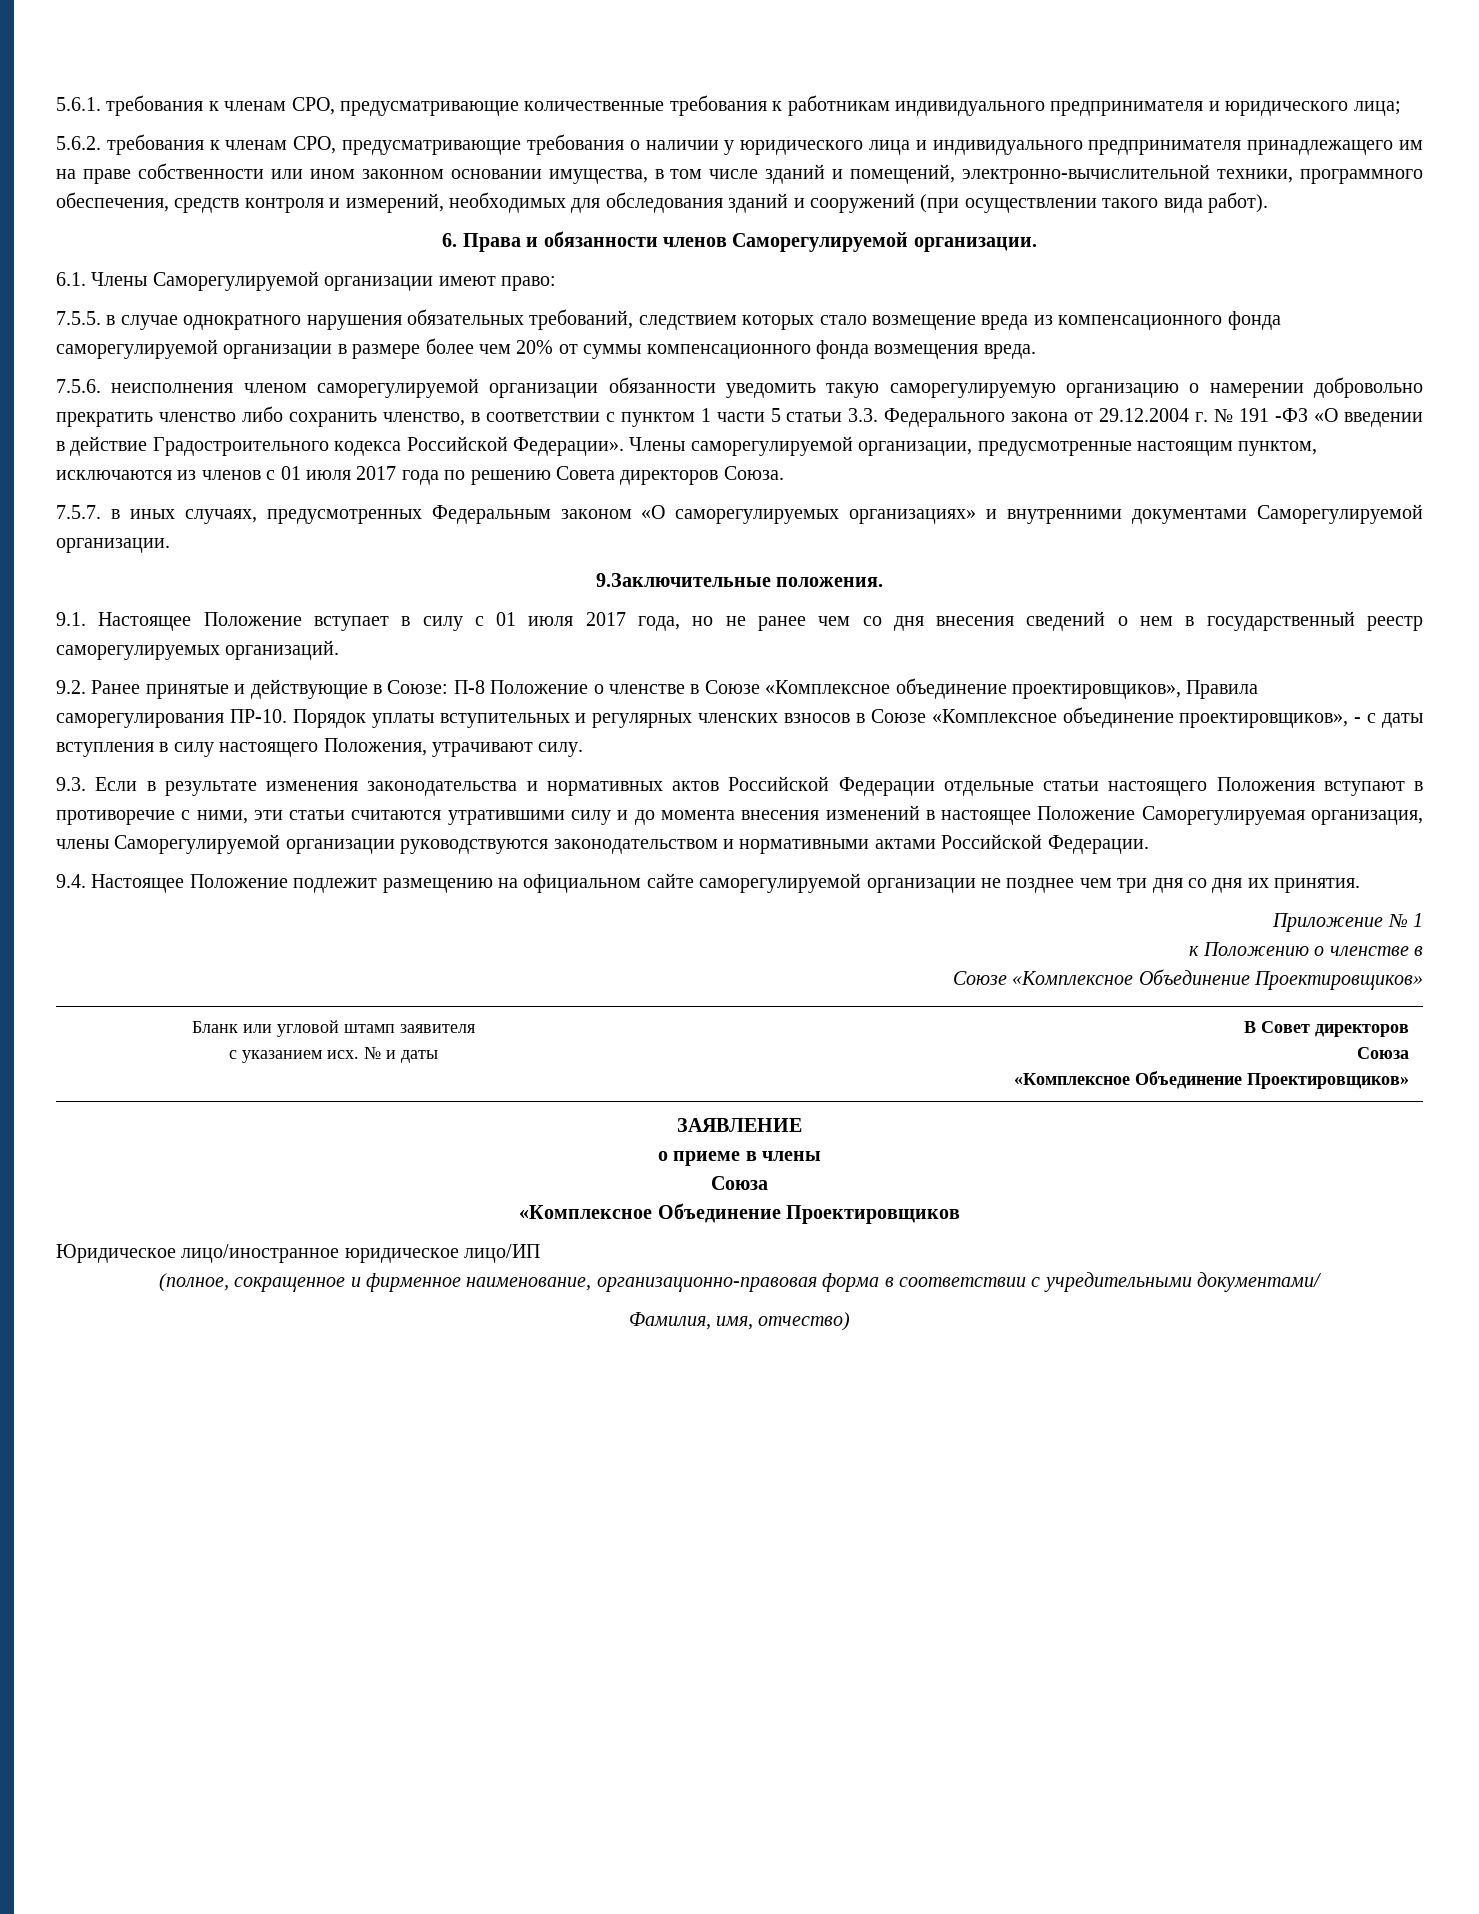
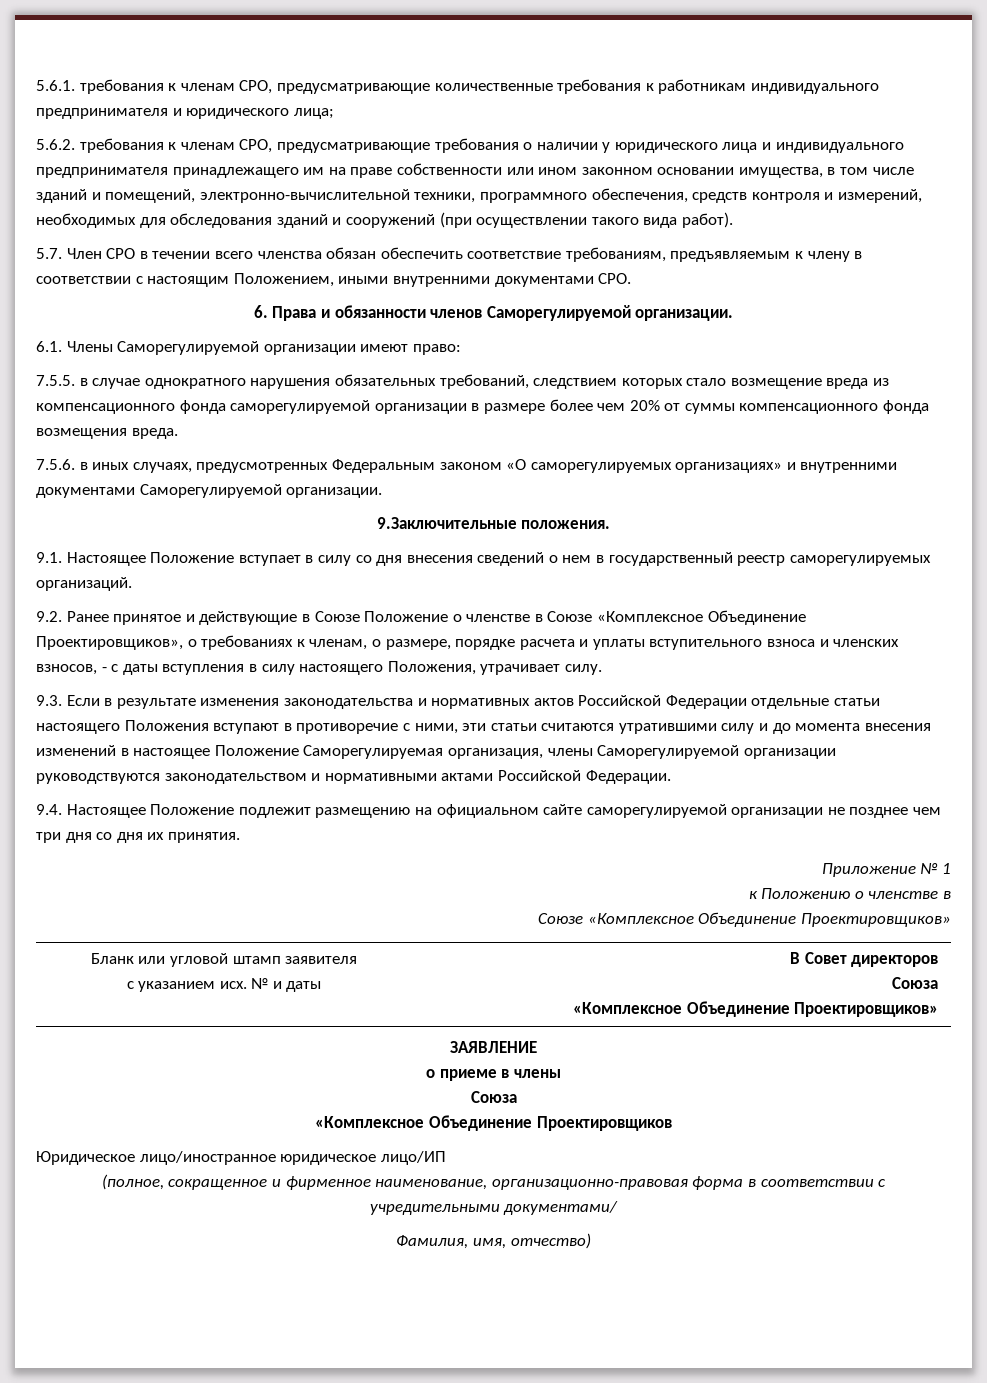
+ 5.7. Член СРО в течении всего членства обязан обеспечить соответствие требованиям, предъявляемым к члену в соответствии с настоящим Положением, иными внутренними документами СРО.
- 7.5.6. неисполнения членом саморегулируемой организации обязанности уведомить такую саморегулируемую организацию о намерении добровольно прекратить членство либо сохранить членство, в соответствии с пунктом 1 части 5 статьи 3.3. Федерального закона от 29.12.2004 г. № 191 -ФЗ «О введении в действие Градостроительного кодекса Российской Федерации». Члены саморегулируемой организации, предусмотренные настоящим пунктом, исключаются из членов с 01 июля 2017 года по решению Совета директоров Союза.
- 7.5.7. в иных случаях, предусмотренных Федеральным законом «О саморегулируемых организациях» и внутренними документами Саморегулируемой организации.
+ 7.5.6. в иных случаях, предусмотренных Федеральным законом «О саморегулируемых организациях» и внутренними документами Саморегулируемой организации.
- 9.1. Настоящее Положение вступает в силу с 01 июля 2017 года, но не ранее чем со дня внесения сведений о нем в государственный реестр саморегулируемых организаций.
+ 9.1. Настоящее Положение вступает в силу со дня внесения сведений о нем в государственный реестр саморегулируемых организаций.
- 9.2. Ранее принятые и действующие в Союзе: П-8 Положение о членстве в Союзе «Комплексное объединение проектировщиков», Правила саморегулирования ПР-10. Порядок уплаты вступительных и регулярных членских взносов в Союзе «Комплексное объединение проектировщиков», - с даты вступления в силу настоящего Положения, утрачивают силу.
+ 9.2. Ранее принятое и действующие в Союзе Положение о членстве в Союзе «Комплексное Объединение Проектировщиков», о требованиях к членам, о размере, порядке расчета и уплаты вступительного взноса и членских взносов, - с даты вступления в силу настоящего Положения, утрачивает силу.

